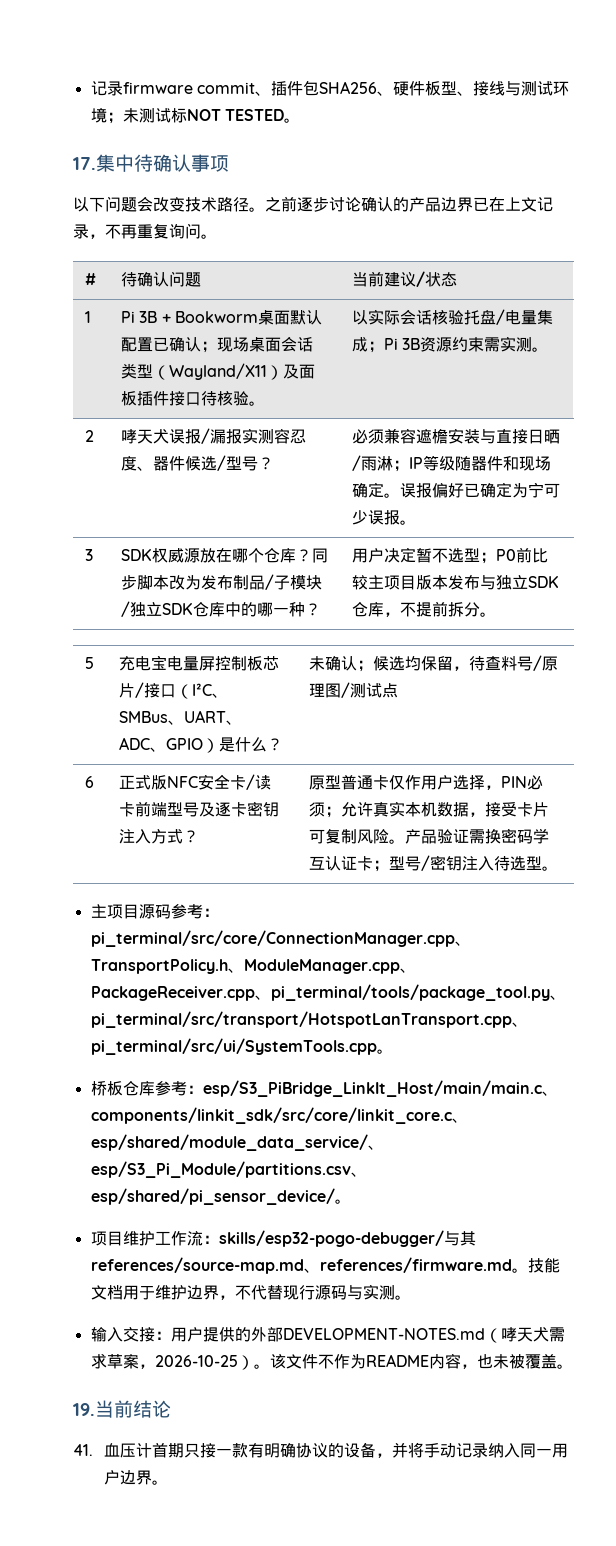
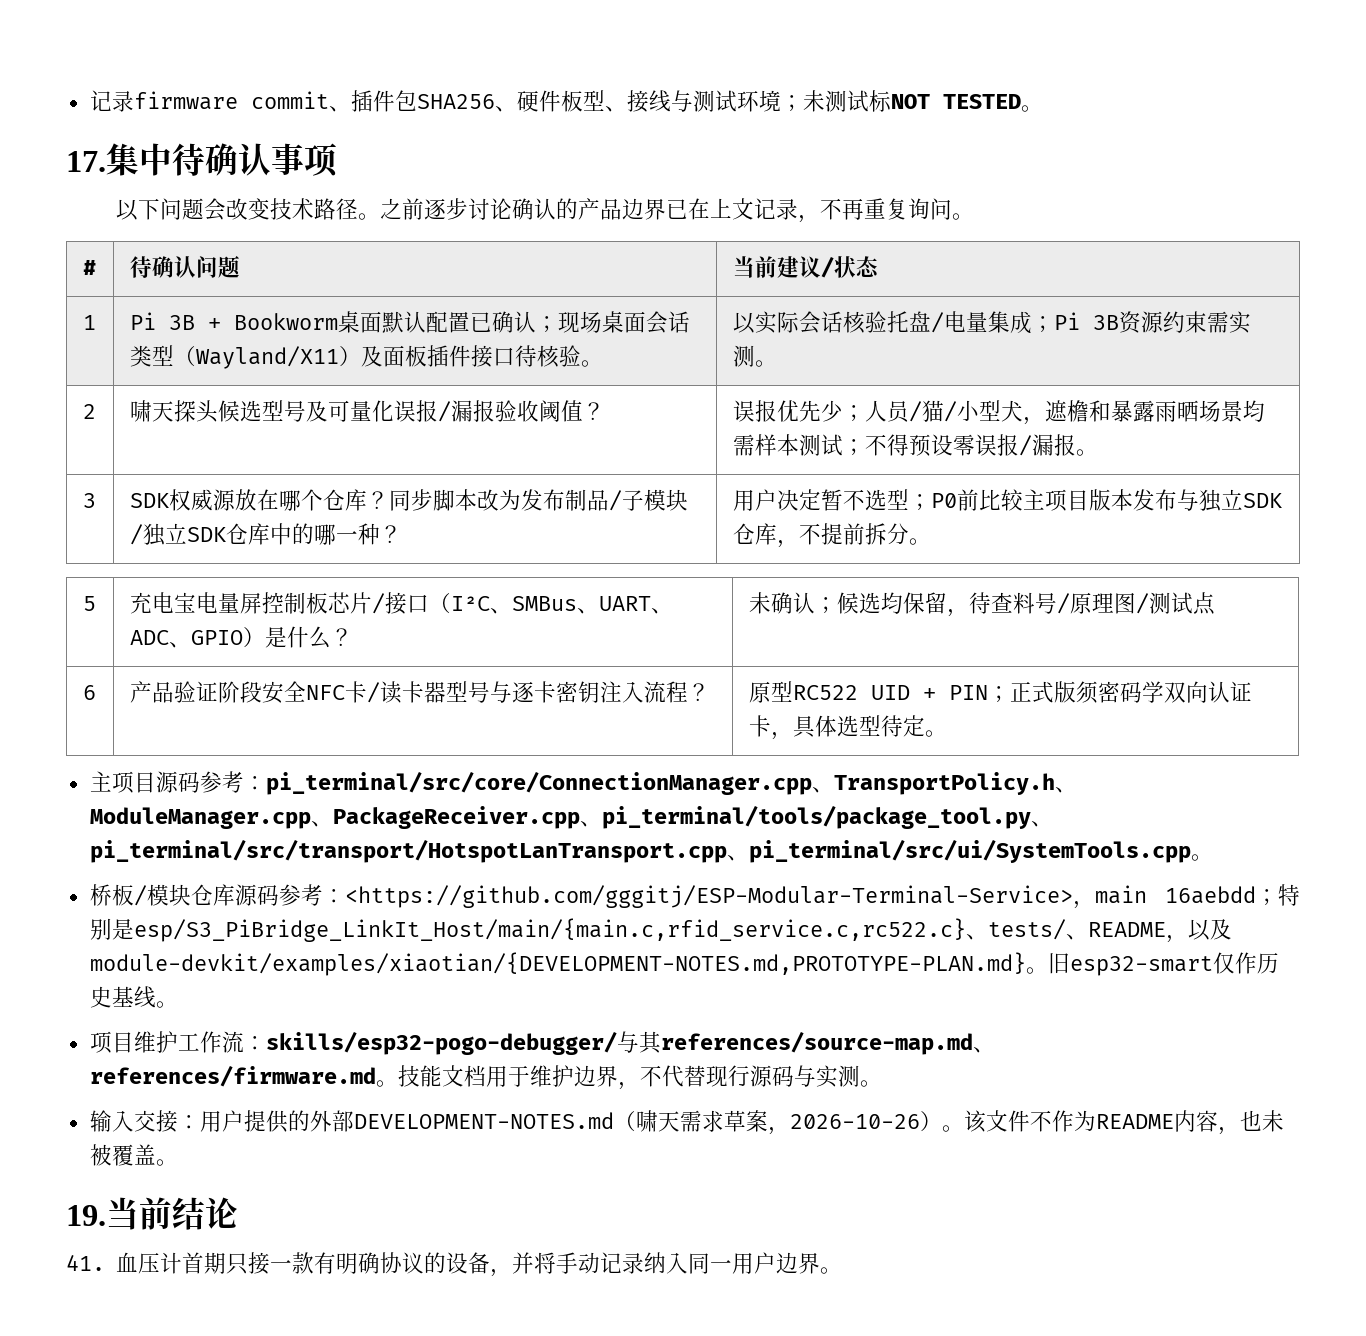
- 2 | 哮天犬误报/漏报实测容忍度、器件候选/型号？ | 必须兼容遮檐安装与直接日晒/雨淋；IP等级随器件和现场确定。误报偏好已确定为宁可少误报。
+ 2 | 啸天探头候选型号及可量化误报/漏报验收阈值？ | 误报优先少；人员/猫/小型犬，遮檐和暴露雨晒场景均需样本测试；不得预设零误报/漏报。
- 正式版NFC安全卡/读卡前端型号及逐卡密钥注入方式？
+ 产品验证阶段安全NFC卡/读卡器型号与逐卡密钥注入流程？
- 原型普通卡仅作用户选择，PIN必须；允许真实本机数据，接受卡片可复制风险。产品验证需换密码学互认证卡；型号/密钥注入待选型。
+ 原型RC522 UID + PIN；正式版须密码学双向认证卡，具体选型待定。
- 桥板仓库参考：esp/S3_PiBridge_LinkIt_Host/main/main.c、components/linkit_sdk/src/core/linkit_core.c、esp/shared/module_data_service/、esp/S3_Pi_Module/partitions.csv、esp/shared/pi_sensor_device/。
+ 桥板/模块仓库源码参考：<https://github.com/gggitj/ESP-Modular-Terminal-Service>，main 16aebdd；特别是esp/S3_PiBridge_LinkIt_Host/main/{main.c,rfid_service.c,rc522.c}、tests/、README，以及module-devkit/examples/xiaotian/{DEVELOPMENT-NOTES.md,PROTOTYPE-PLAN.md}。旧esp32-smart仅作历史基线。
- 输入交接：用户提供的外部DEVELOPMENT-NOTES.md（哮天犬需求草案，2026-10-25）。
+ 输入交接：用户提供的外部DEVELOPMENT-NOTES.md（啸天需求草案，2026-10-26）。

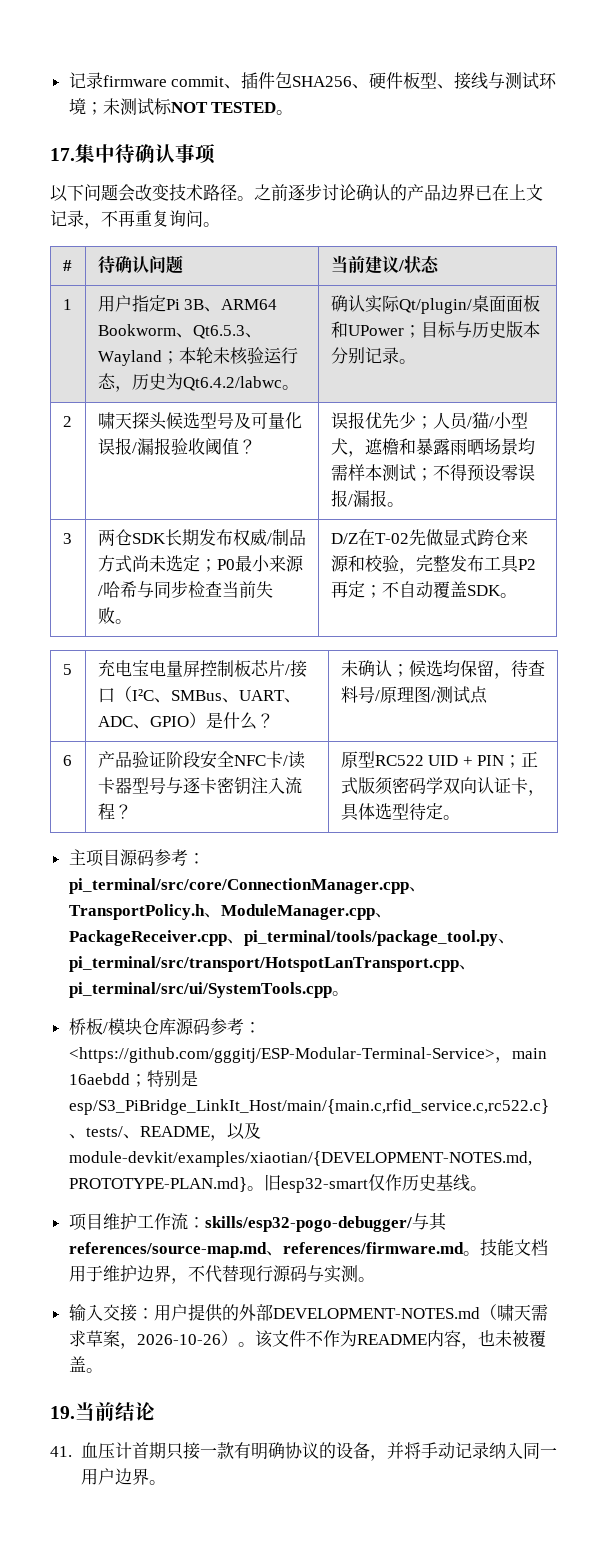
- 1 | Pi 3B + Bookworm桌面默认配置已确认；现场桌面会话类型（Wayland/X11）及面板插件接口待核验。 | 以实际会话核验托盘/电量集成；Pi 3B资源约束需实测。
+ 1 | 用户指定Pi 3B、ARM64 Bookworm、Qt6.5.3、Wayland；本轮未核验运行态，历史为Qt6.4.2/labwc。 | 确认实际Qt/plugin/桌面面板和UPower；目标与历史版本分别记录。
- 3 | SDK权威源放在哪个仓库？同步脚本改为发布制品/子模块/独立SDK仓库中的哪一种？ | 用户决定暂不选型；P0前比较主项目版本发布与独立SDK仓库，不提前拆分。
+ 3 | 两仓SDK长期发布权威/制品方式尚未选定；P0最小来源/哈希与同步检查当前失败。 | D/Z在T-02先做显式跨仓来源和校验，完整发布工具P2再定；不自动覆盖SDK。

